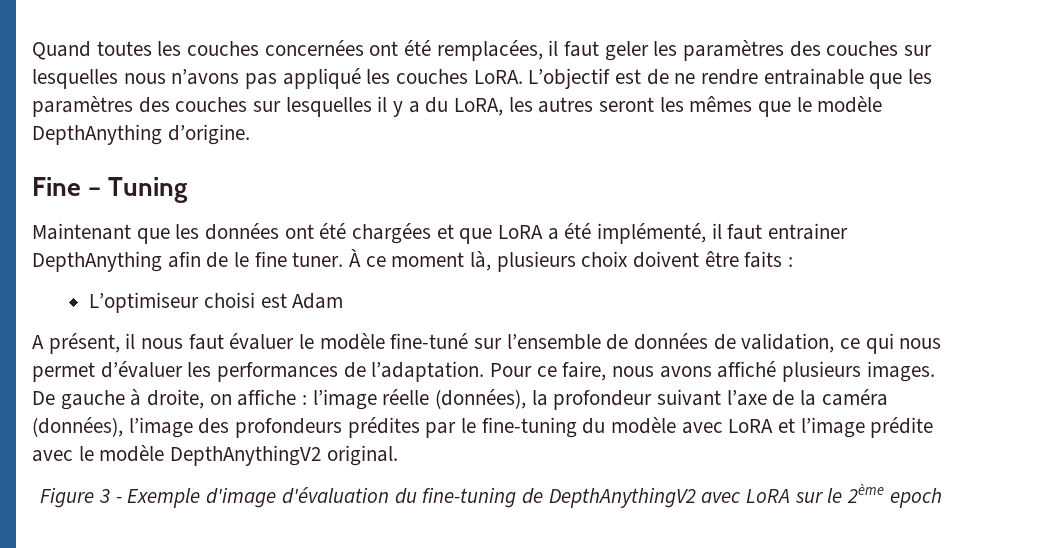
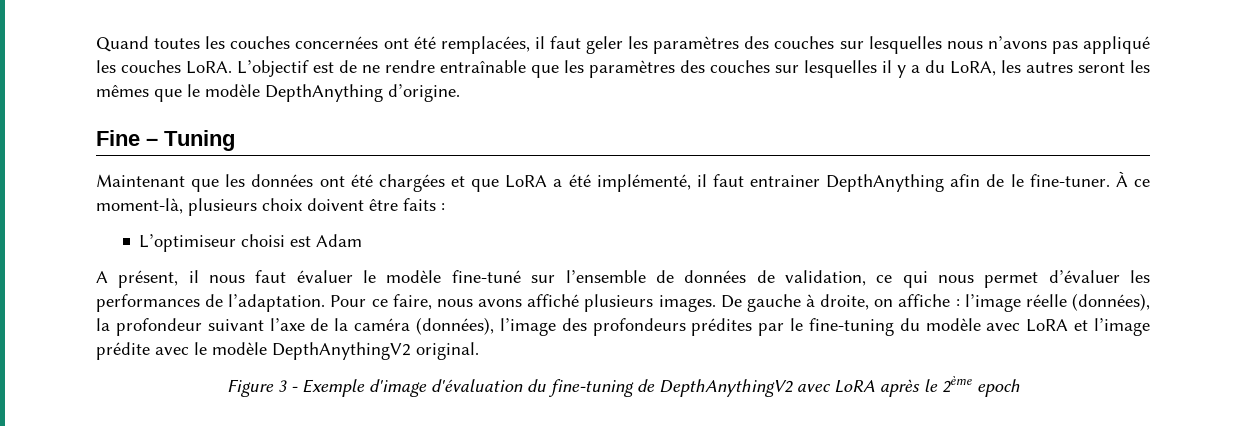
- L’objectif est de ne rendre entrainable que les paramètres des couches sur lesquelles il y a du LoRA, les autres seront les mêmes que le modèle DepthAnything d’origine.
+ L’objectif est de ne rendre entraînable que les paramètres des couches sur lesquelles il y a du LoRA, les autres seront les mêmes que le modèle DepthAnything d’origine.
- Maintenant que les données ont été chargées et que LoRA a été implémenté, il faut entrainer DepthAnything afin de le fine tuner. À ce moment là, plusieurs choix doivent être faits :
+ Maintenant que les données ont été chargées et que LoRA a été implémenté, il faut entrainer DepthAnything afin de le fine-tuner. À ce moment-là, plusieurs choix doivent être faits :
- Figure 3 - Exemple d'image d'évaluation du fine-tuning de DepthAnythingV2 avec LoRA sur le 2ème epoch
+ Figure 3 - Exemple d'image d'évaluation du fine-tuning de DepthAnythingV2 avec LoRA après le 2ème epoch

